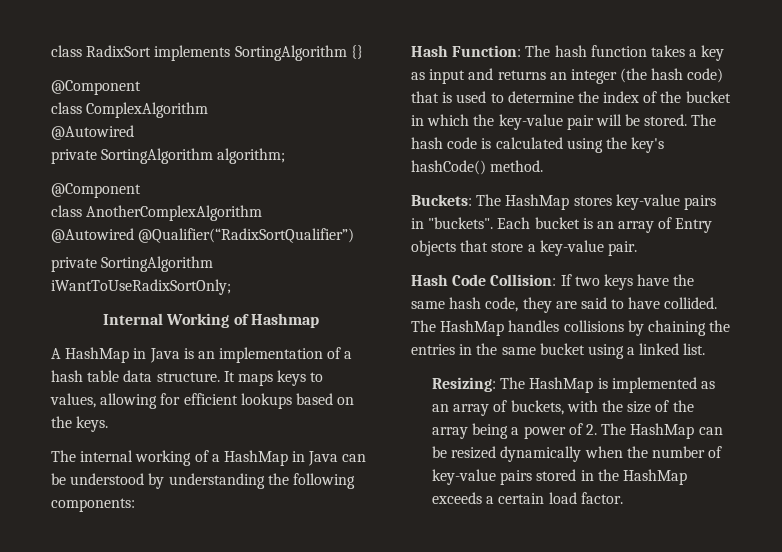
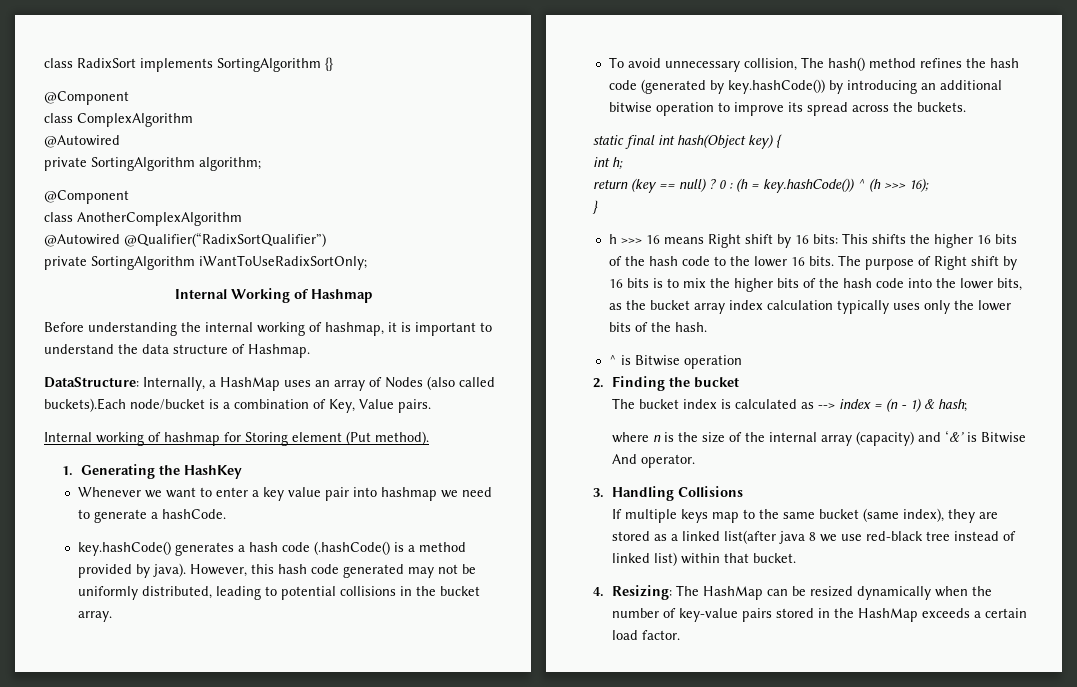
- A HashMap in Java is an implementation of a hash table data structure. It maps keys to values, allowing for efficient lookups based on the keys.
- The internal working of a HashMap in Java can be understood by understanding the following components:
- Hash Function: The hash function takes a key as input and returns an integer (the hash code) that is used to determine the index of the bucket in which the key-value pair will be stored. The hash code is calculated using the key's hashCode() method.
- Buckets: The HashMap stores key-value pairs in "buckets". Each bucket is an array of Entry objects that store a key-value pair.
- Hash Code Collision: If two keys have the same hash code, they are said to have collided. The HashMap handles collisions by chaining the entries in the same bucket using a linked list.
- Resizing: The HashMap is implemented as an array of buckets, with the size of the array being a power of 2. The HashMap can be resized dynamically when the number of key-value pairs stored in the HashMap exceeds a certain load factor.
+ Before understanding the internal working of hashmap, it is important to understand the data structure of Hashmap.
+ DataStructure: Internally, a HashMap uses an array of Nodes (also called buckets).Each node/bucket is a combination of Key, Value pairs.
+ Internal working of hashmap for Storing element (Put method).
+ 1. Generating the HashKey
+ Whenever we want to enter a key value pair into hashmap we need to generate a hashCode.
+ key.hashCode() generates a hash code (.hashCode() is a method provided by java). However, this hash code generated may not be uniformly distributed, leading to potential collisions in the bucket array.
+ To avoid unnecessary collision, The hash() method refines the hash code (generated by key.hashCode()) by introducing an additional bitwise operation to improve its spread across the buckets.
+ static final int hash(Object key) {
+ int h;
+ return (key == null) ? 0 : (h = key.hashCode()) ^ (h >>> 16);
+ }
+ h >>> 16 means Right shift by 16 bits: This shifts the higher 16 bits of the hash code to the lower 16 bits. The purpose of Right shift by 16 bits is to mix the higher bits of the hash code into the lower bits, as the bucket array index calculation typically uses only the lower bits of the hash.
+ ^ is Bitwise operation
+ 2. Finding the bucket
+ The bucket index is calculated as --> index = (n - 1) & hash;
+ where n is the size of the internal array (capacity) and ‘&’ is Bitwise And operator.
+ 3. Handling Collisions
+ If multiple keys map to the same bucket (same index), they are stored as a linked list(after java 8 we use red-black tree instead of linked list) within that bucket.
+ 4. Resizing: The HashMap can be resized dynamically when the number of key-value pairs stored in the HashMap exceeds a certain load factor.

